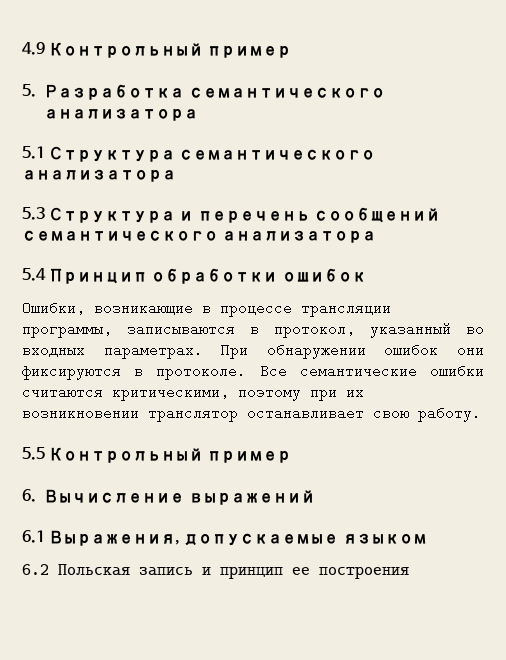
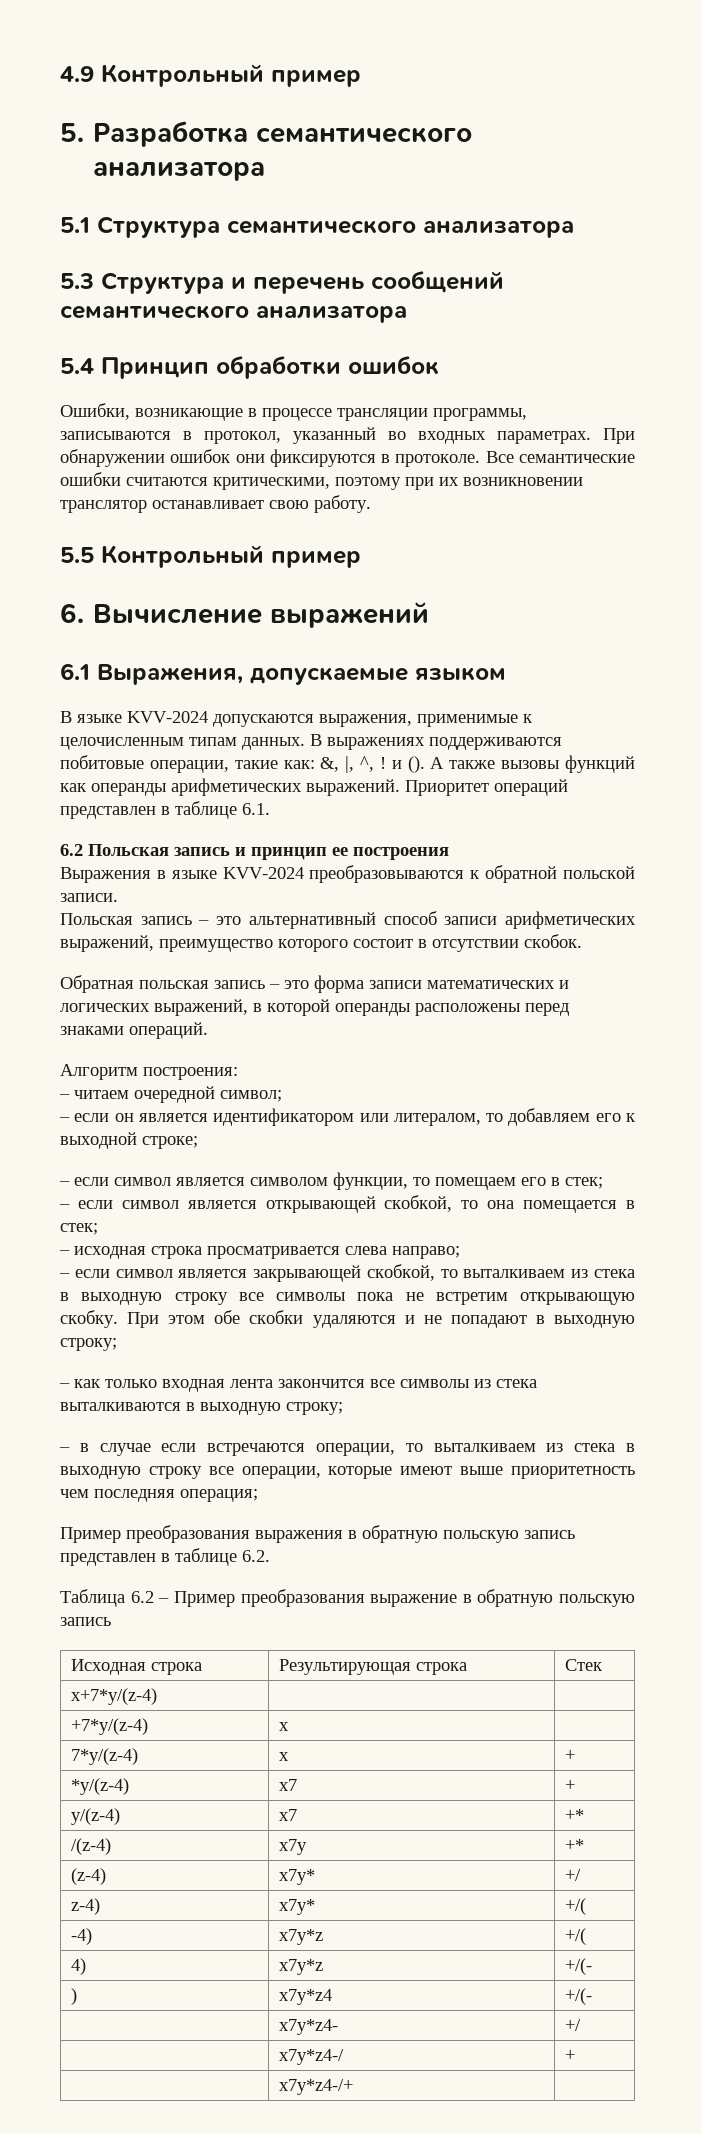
+ В языке KVV-2024 допускаются выражения, применимые к целочисленным типам данных. В выражениях поддерживаются побитовые операции, такие как: &, |, ^, ! и (). А также вызовы функций как операнды арифметических выражений. Приоритет операций представлен в таблице 6.1.
+ Выражения в языке KVV-2024 преобразовываются к обратной польской записи.
+ Польская запись – это альтернативный способ записи арифметических выражений, преимущество которого состоит в отсутствии скобок.
+ Обратная польская запись – это форма записи математических и логических выражений, в которой операнды расположены перед знаками операций.
+ Алгоритм построения:
+ – читаем очередной символ;
+ – если он является идентификатором или литералом, то добавляем его к выходной строке;
+ – если символ является символом функции, то помещаем его в стек;
+ – если символ является открывающей скобкой, то она помещается в стек;
+ – исходная строка просматривается слева направо;
+ – если символ является закрывающей скобкой, то выталкиваем из стека в выходную строку все символы пока не встретим открывающую скобку. При этом обе скобки удаляются и не попадают в выходную строку;
+ – как только входная лента закончится все символы из стека выталкиваются в выходную строку;
+ – в случае если встречаются операции, то выталкиваем из стека в выходную строку все операции, которые имеют выше приоритетность чем последняя операция;
+ Пример преобразования выражения в обратную польскую запись представлен в таблице 6.2.
+ Таблица 6.2 – Пример преобразования выражение в обратную польскую запись
+ Исходная строка | Результирующая строка | Стек
+ x+7*y/(z-4) | |
+ +7*y/(z-4) | x |
+ 7*y/(z-4) | x | +
+ *y/(z-4) | x7 | +
+ y/(z-4) | x7 | +*
+ /(z-4) | x7y | +*
+ (z-4) | x7y* | +/
+ z-4) | x7y* | +/(
+ -4) | x7y*z | +/(
+ 4) | x7y*z | +/(-
+ ) | x7y*z4 | +/(-
+ | x7y*z4- | +/
+ | x7y*z4-/ | +
+ | x7y*z4-/+ |

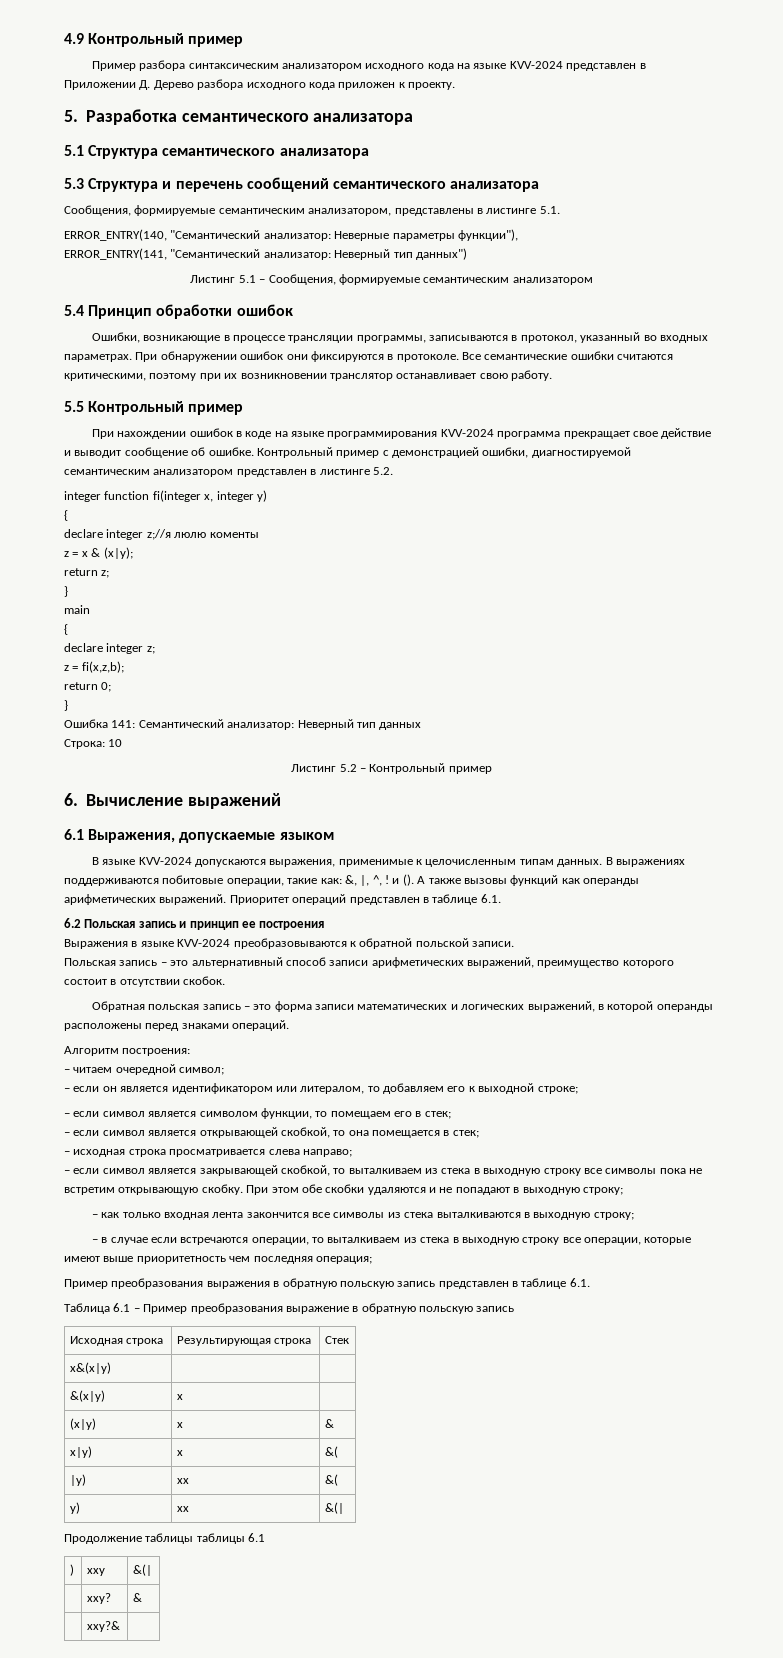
+ Пример разбора синтаксическим анализатором исходного кода на языке KVV-2024 представлен в Приложении Д. Дерево разбора исходного кода приложен к проекту.
+ Сообщения, формируемые семантическим анализатором, представлены в листинге 5.1.
+ ERROR_ENTRY(140, "Семантический анализатор: Неверные параметры функции"),
+ ERROR_ENTRY(141, "Семантический анализатор: Неверный тип данных")
+ Листинг 5.1 – Сообщения, формируемые семантическим анализатором
+ При нахождении ошибок в коде на языке программирования KVV-2024 программа прекращает свое действие и выводит сообщение об ошибке. Контрольный пример с демонстрацией ошибки, диагностируемой семантическим анализатором представлен в листинге 5.2.
+ integer function fi(integer x, integer y)
+ {
+ declare integer z;//я люлю коменты
+ z = x & (x|y);
+ return z;
+ }
+ main
+ {
+ declare integer z;
+ z = fi(x,z,b);
+ return 0;
+ }
+ Ошибка 141: Семантический анализатор: Неверный тип данных
+ Cтрока: 10
+ Листинг 5.2 – Контрольный пример
- Пример преобразования выражения в обратную польскую запись представлен в таблице 6.2.
+ Пример преобразования выражения в обратную польскую запись представлен в таблице 6.1.
- Таблица 6.2 – Пример преобразования выражение в обратную польскую запись
+ Таблица 6.1 – Пример преобразования выражение в обратную польскую запись
- x+7*y/(z-4) | |
- +7*y/(z-4) | x |
+ x&(x|y) | |
+ &(x|y) | x |
- 7*y/(z-4) | x | +
- *y/(z-4) | x7 | +
- y/(z-4) | x7 | +*
- /(z-4) | x7y | +*
- (z-4) | x7y* | +/
- z-4) | x7y* | +/(
- -4) | x7y*z | +/(
- 4) | x7y*z | +/(-
- ) | x7y*z4 | +/(-
- | x7y*z4- | +/
- | x7y*z4-/ | +
- | x7y*z4-/+ |
+ (x|y) | x | &
+ x|y) | x | &(
+ |y) | xx | &(
+ y) | xx | &(|
+ Продолжение таблицы таблицы 6.1
+ ) | xxy | &(|
+ | xxy? | &
+ | xxy?& |

